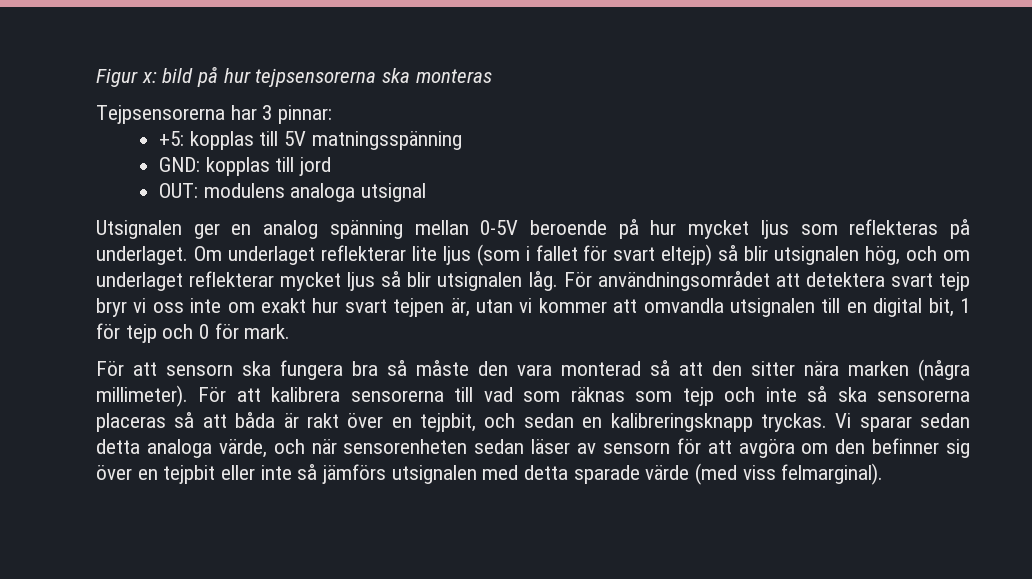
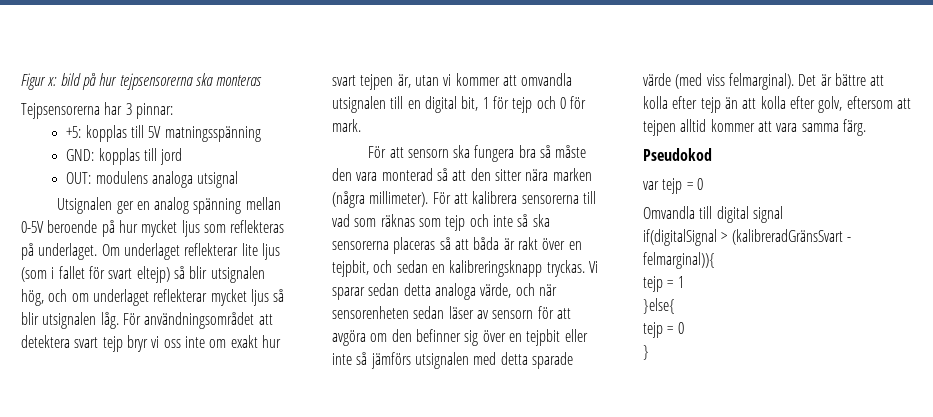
+ Det är bättre att kolla efter tejp än att kolla efter golv, eftersom att tejpen alltid kommer att vara samma färg.
+ Pseudokod
+ var tejp = 0
+ Omvandla till digital signal
+ if(digitalSignal > (kalibreradGränsSvart - felmarginal)){
+ tejp = 1
+ }else{
+ tejp = 0
+ }

